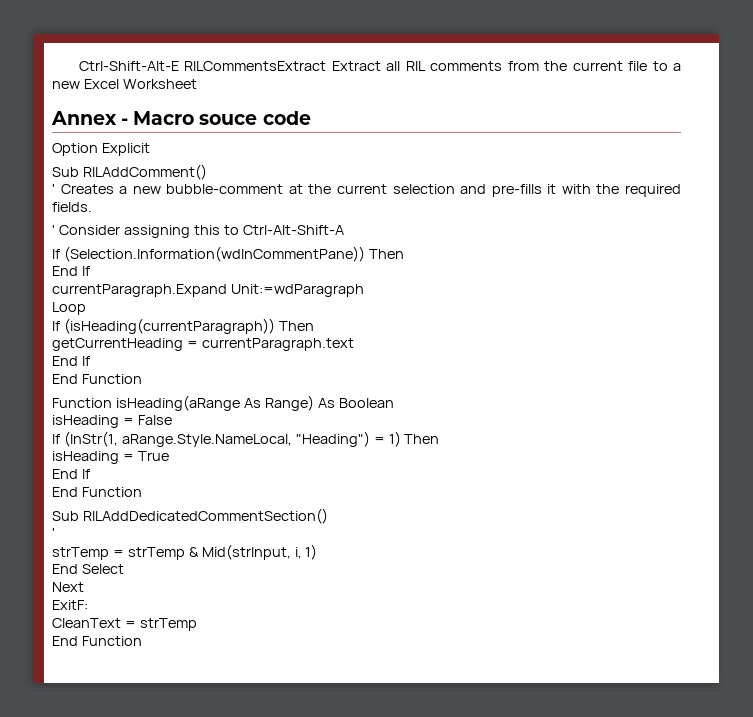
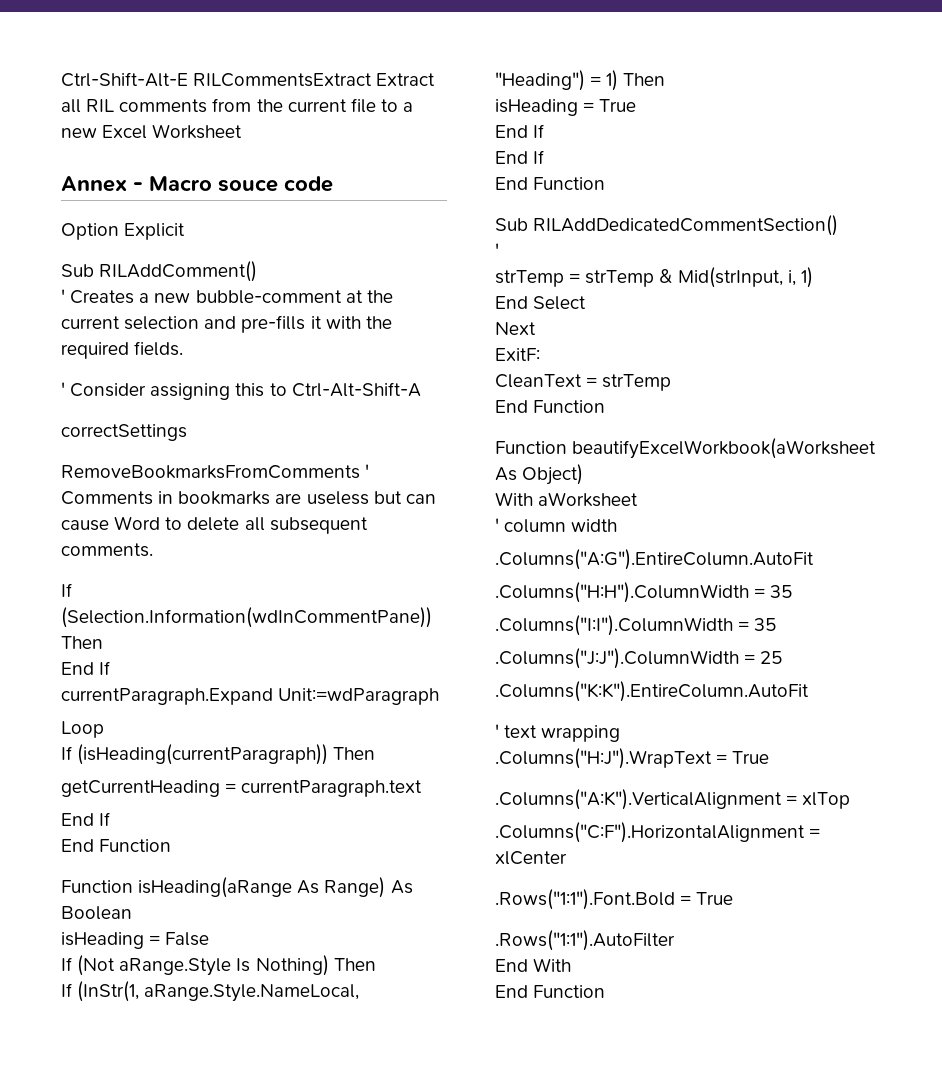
+ correctSettings
+ RemoveBookmarksFromComments ' Comments in bookmarks are useless but can cause Word to delete all subsequent comments.
+ If (Not aRange.Style Is Nothing) Then
  isHeading = True
+ End If
+ Function beautifyExcelWorkbook(aWorksheet As Object)
+ With aWorksheet
+ ' column width
+ .Columns("A:G").EntireColumn.AutoFit
+ .Columns("H:H").ColumnWidth = 35
+ .Columns("I:I").ColumnWidth = 35
+ .Columns("J:J").ColumnWidth = 25
+ .Columns("K:K").EntireColumn.AutoFit
+ ' text wrapping
+ .Columns("H:J").WrapText = True
+ .Columns("A:K").VerticalAlignment = xlTop
+ .Columns("C:F").HorizontalAlignment = xlCenter
+ .Rows("1:1").Font.Bold = True
+ .Rows("1:1").AutoFilter
+ End With
+ End Function

